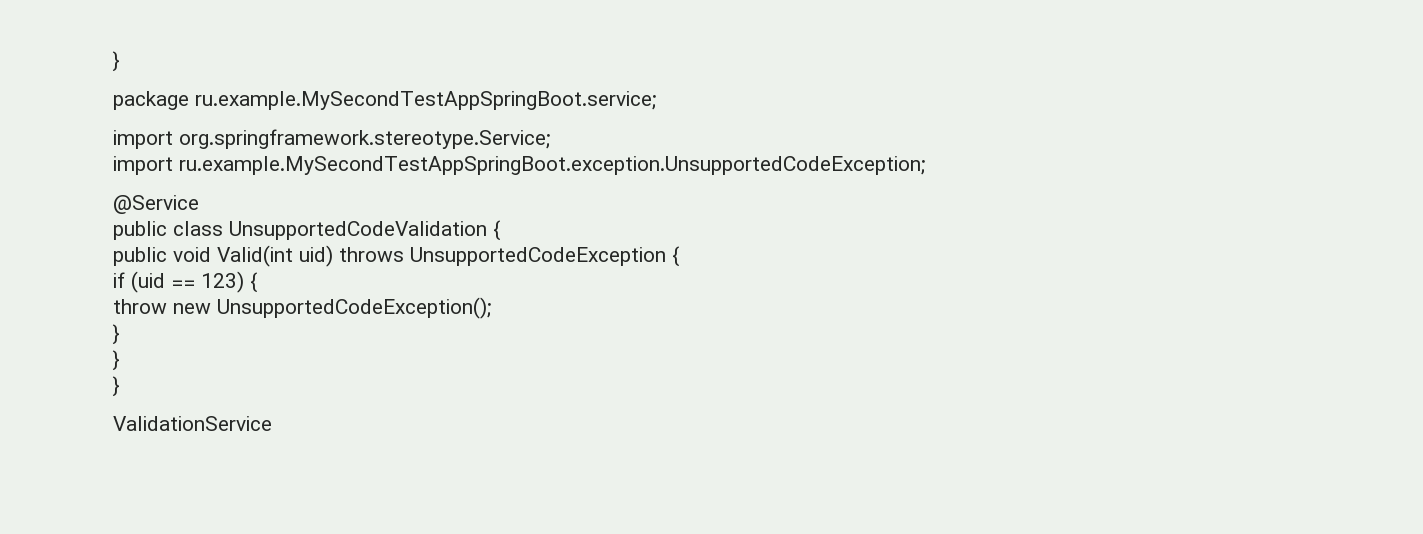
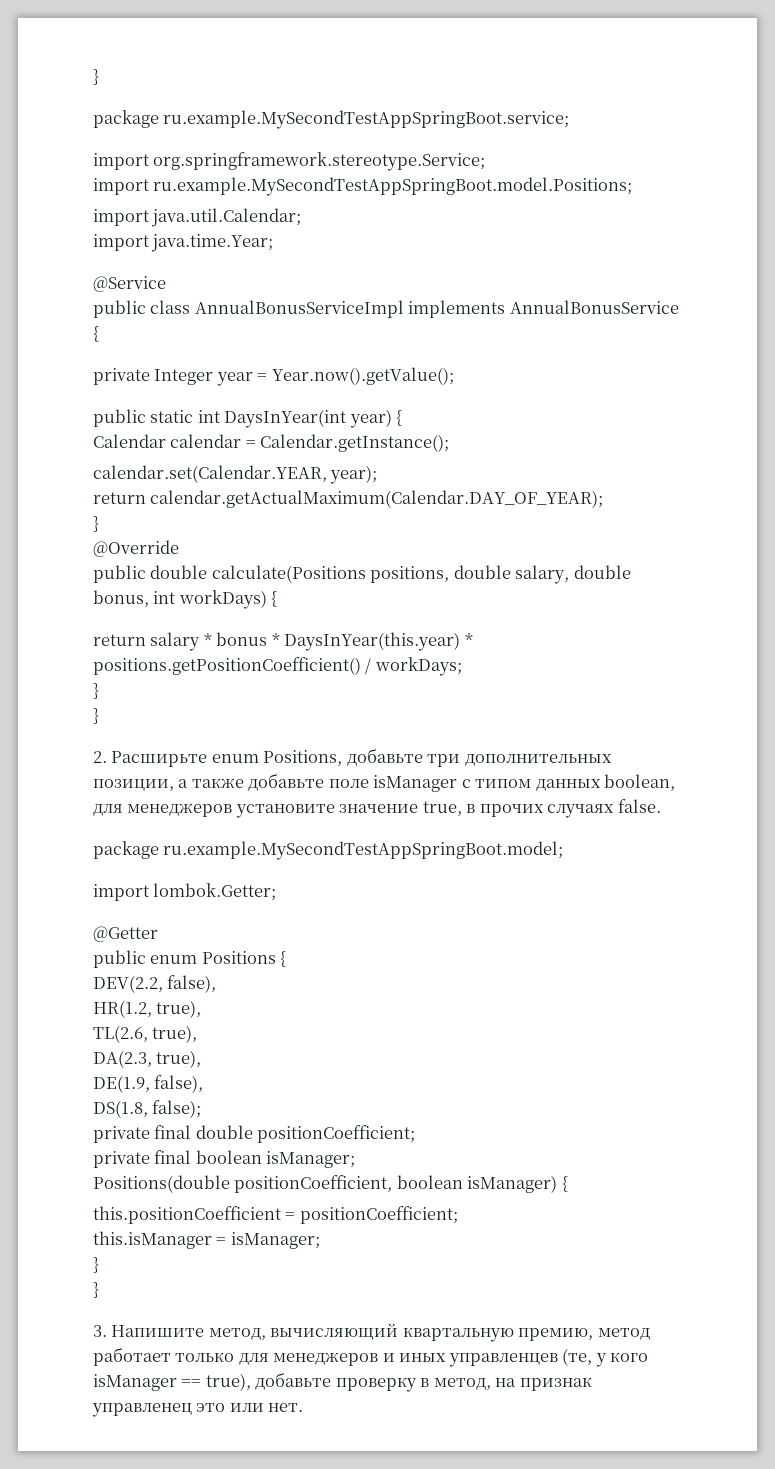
- import ru.example.MySecondTestAppSpringBoot.exception.UnsupportedCodeException;
+ import ru.example.MySecondTestAppSpringBoot.model.Positions;
+ import java.util.Calendar;
+ import java.time.Year;
  @Service
- public class UnsupportedCodeValidation {
- public void Valid(int uid) throws UnsupportedCodeException {
- if (uid == 123) {
- throw new UnsupportedCodeException();
+ public class AnnualBonusServiceImpl implements AnnualBonusService {
+ private Integer year = Year.now().getValue();
+ public static int DaysInYear(int year) {
+ Calendar calendar = Calendar.getInstance();
+ calendar.set(Calendar.YEAR, year);
+ return calendar.getActualMaximum(Calendar.DAY_OF_YEAR);
+ }
+ @Override
+ public double calculate(Positions positions, double salary, double bonus, int workDays) {
+ return salary * bonus * DaysInYear(this.year) * positions.getPositionCoefficient() / workDays;
  }
  }
+ 2. Расширьте enum Positions, добавьте три дополнительных позиции, а также добавьте поле isManager с типом данных boolean, для менеджеров установите значение true, в прочих случаях false.
+ package ru.example.MySecondTestAppSpringBoot.model;
+ import lombok.Getter;
+ @Getter
+ public enum Positions {
+ DEV(2.2, false),
+ HR(1.2, true),
+ TL(2.6, true),
+ DA(2.3, true),
+ DE(1.9, false),
+ DS(1.8, false);
+ private final double positionCoefficient;
+ private final boolean isManager;
+ Positions(double positionCoefficient, boolean isManager) {
+ this.positionCoefficient = positionCoefficient;
+ this.isManager = isManager;
  }
- ValidationService
+ }
+ 3. Напишите метод, вычисляющий квартальную премию, метод работает только для менеджеров и иных управленцев (те, у кого isManager == true), добавьте проверку в метод, на признак управленец это или нет.

